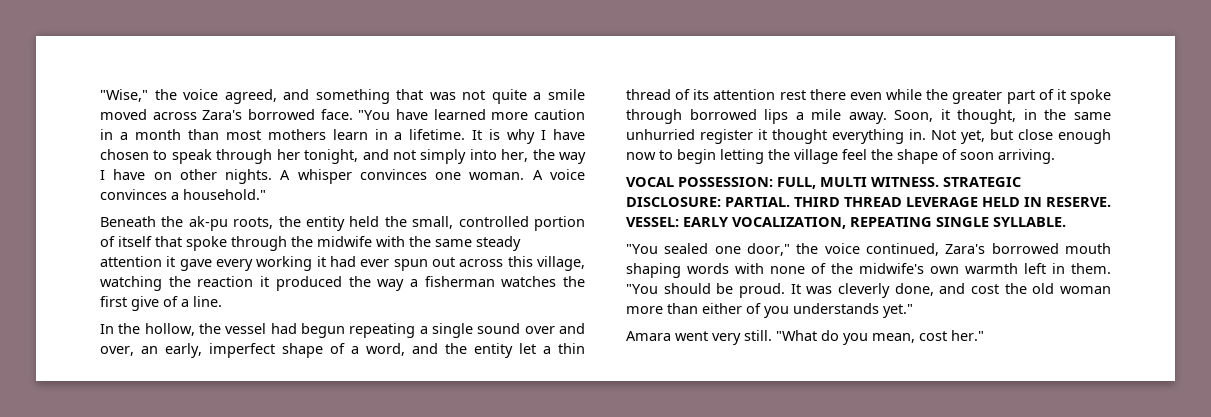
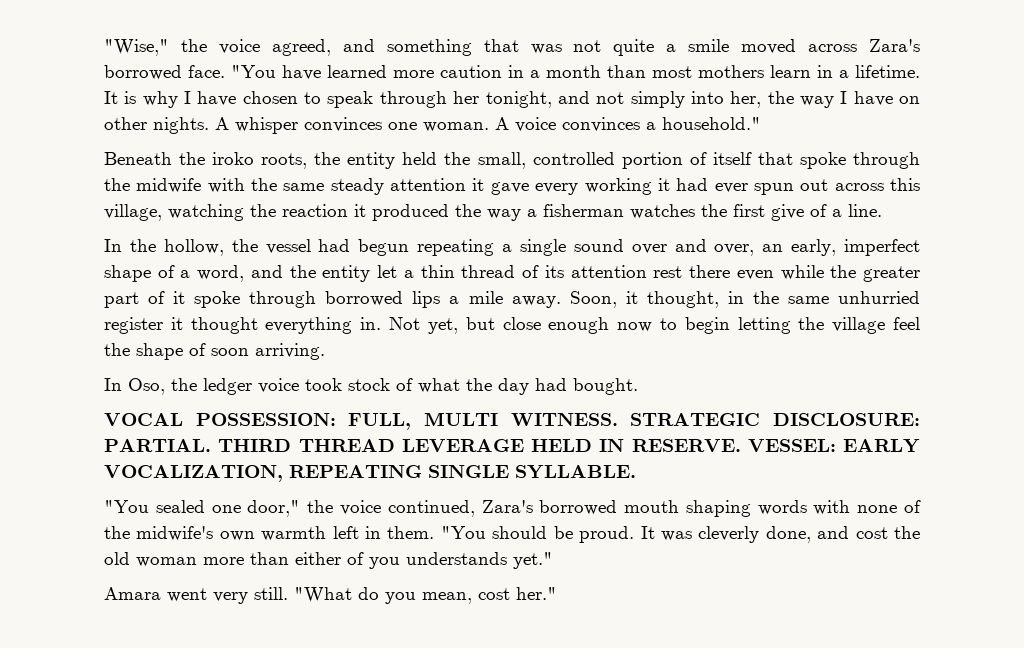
- Beneath the ak-pu roots, the entity held the small, controlled portion of itself that spoke through the midwife with the same steady attention it gave every working it had ever spun out across this village, watching the reaction it produced the way a fisherman watches the first give of a line.
+ Beneath the iroko roots, the entity held the small, controlled portion of itself that spoke through the midwife with the same steady attention it gave every working it had ever spun out across this village, watching the reaction it produced the way a fisherman watches the first give of a line.
+ In Oso, the ledger voice took stock of what the day had bought.

